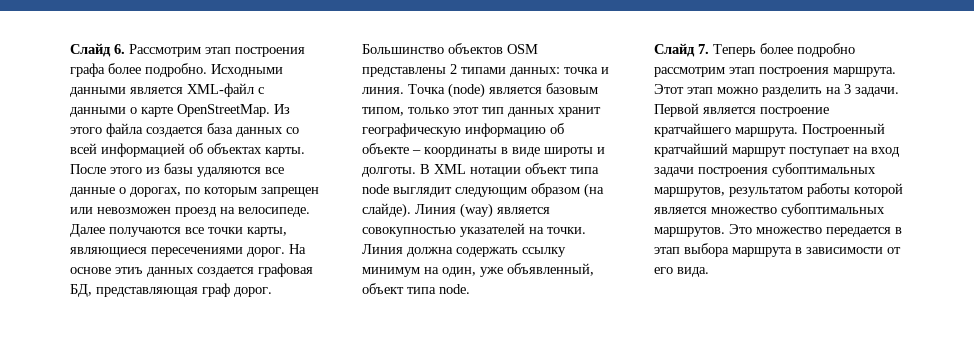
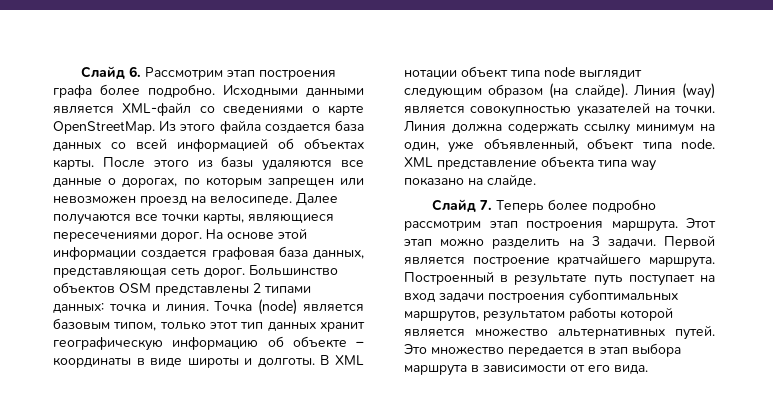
- Исходными данными является XML-файл с данными о карте OpenStreetMap.
+ Исходными данными является XML-файл со сведениями о карте OpenStreetMap.
- На основе этиъ данных создается графовая БД, представляющая граф дорог.
+ На основе этой информации создается графовая база данных, представляющая сеть дорог.
+ XML представление объекта типа way показано на слайде.
- Построенный кратчайший маршрут поступает на вход задачи построения субоптимальных маршрутов, результатом работы которой является множество субоптимальных маршрутов.
+ Построенный в результате путь поступает на вход задачи построения субоптимальных маршрутов, результатом работы которой является множество альтернативных путей.

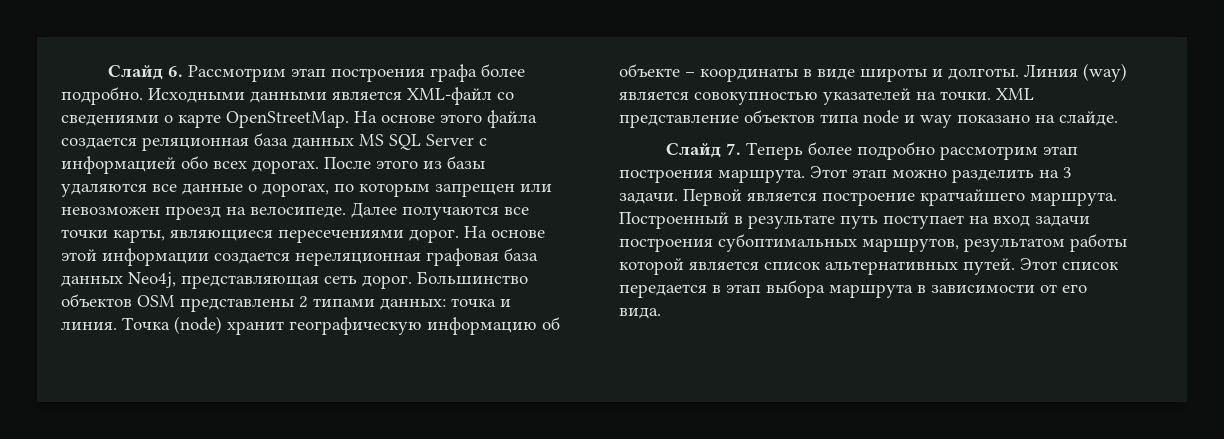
- Из этого файла создается база данных со всей информацией об объектах карты.
+ На основе этого файла создается реляционная база данных MS SQL Server с информацией обо всех дорогах.
- На основе этой информации создается графовая база данных, представляющая сеть дорог.
+ На основе этой информации создается нереляционная графовая база данных Neo4j, представляющая сеть дорог.
- Точка (node) является базовым типом, только этот тип данных хранит географическую информацию об объекте – координаты в виде широты и долготы.
+ Точка (node) хранит географическую информацию об объекте – координаты в виде широты и долготы.
- В XML нотации объект типа node выглядит следующим образом (на слайде).
- Линия должна содержать ссылку минимум на один, уже объявленный, объект типа node. XML представление объекта типа way показано на слайде.
+ XML представление объектов типа node и way показано на слайде.
- Построенный в результате путь поступает на вход задачи построения субоптимальных маршрутов, результатом работы которой является множество альтернативных путей.
+ Построенный в результате путь поступает на вход задачи построения субоптимальных маршрутов, результатом работы которой является список альтернативных путей.
- Это множество передается в этап выбора маршрута в зависимости от его вида.
+ Этот список передается в этап выбора маршрута в зависимости от его вида.

